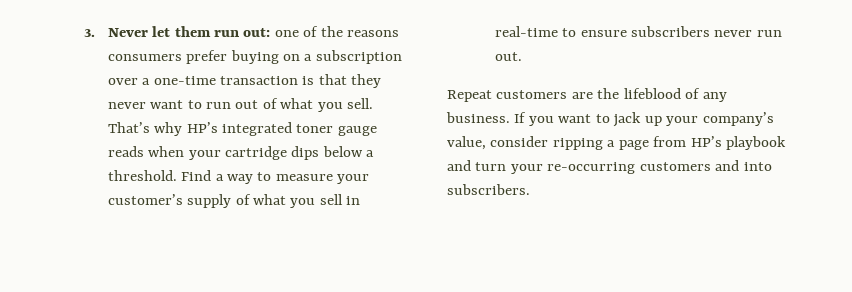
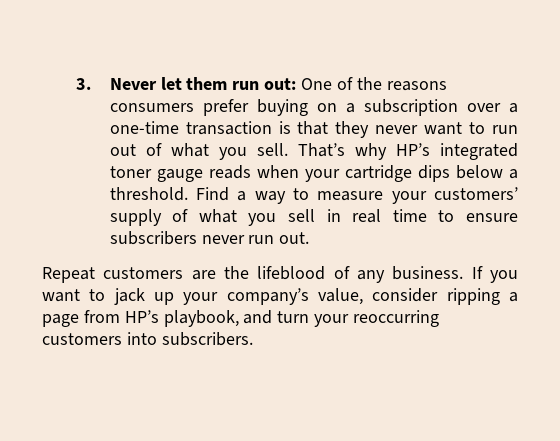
- 3. Never let them run out: one of the reasons consumers prefer buying on a subscription over a one-time transaction is that they never want to run out of what you sell.
+ 3. Never let them run out: One of the reasons consumers prefer buying on a subscription over a one-time transaction is that they never want to run out of what you sell.
- Find a way to measure your customer’s supply of what you sell in real-time to ensure subscribers never run out.
+ Find a way to measure your customers’ supply of what you sell in real time to ensure subscribers never run out.
- If you want to jack up your company’s value, consider ripping a page from HP’s playbook and turn your re-occurring customers and into subscribers.
+ If you want to jack up your company’s value, consider ripping a page from HP’s playbook, and turn your reoccurring customers into subscribers.

